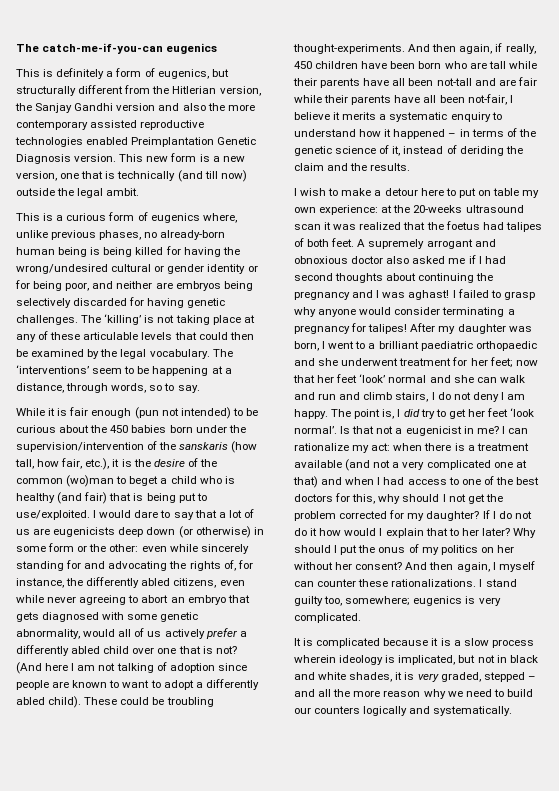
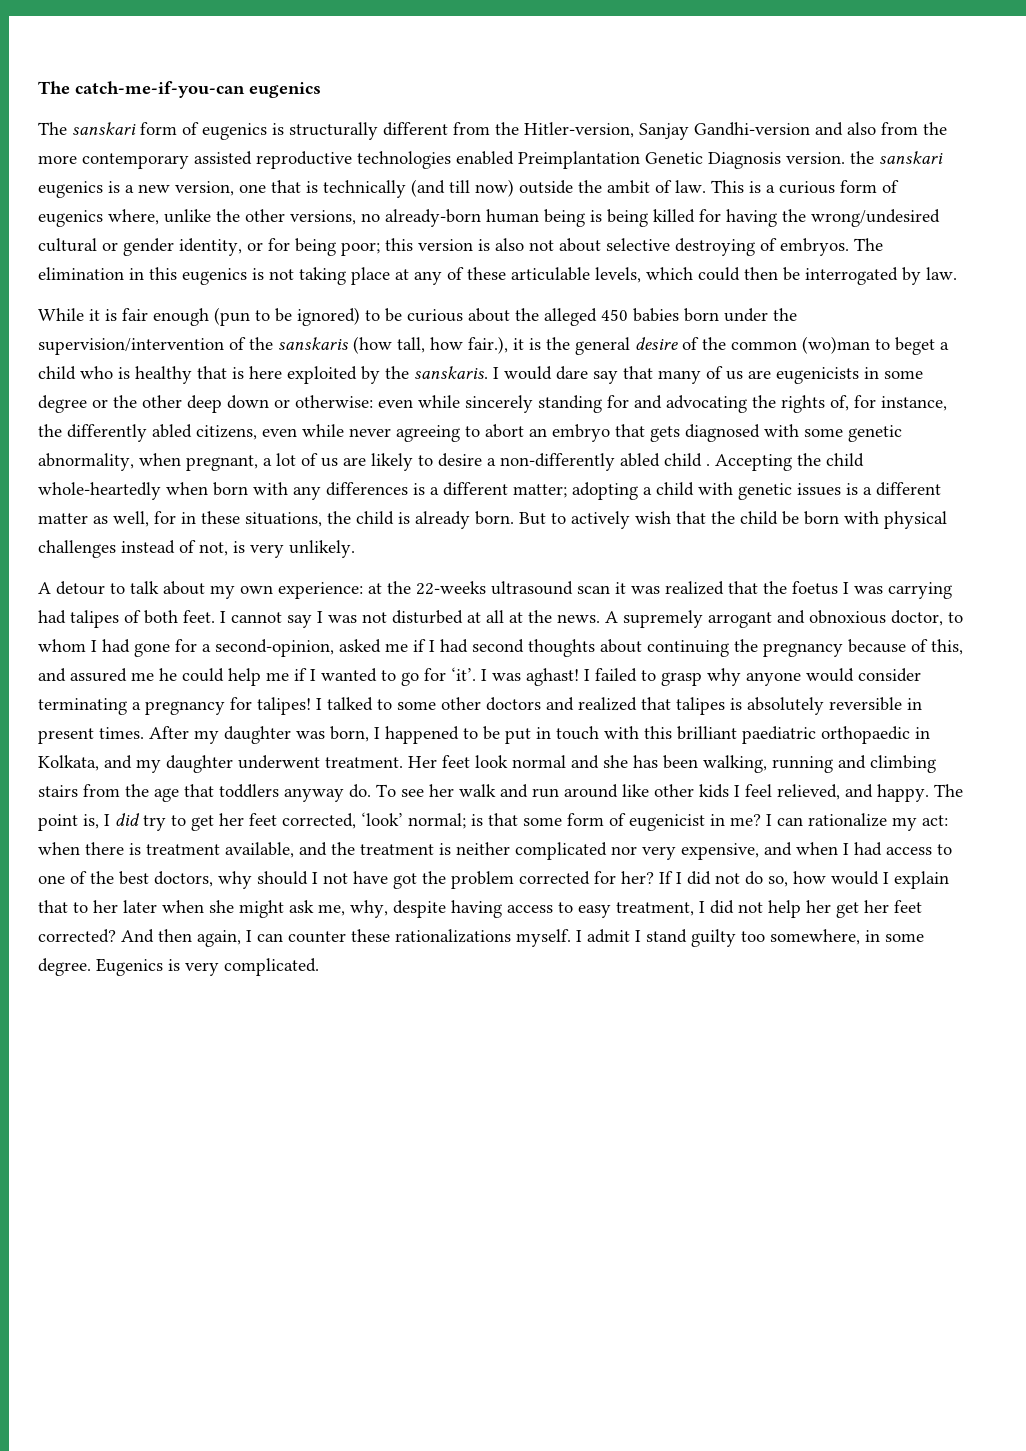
- This is definitely a form of eugenics, but structurally different from the Hitlerian version, the Sanjay Gandhi version and also the more contemporary assisted reproductive technologies enabled Preimplantation Genetic Diagnosis version. This new form is a new version, one that is technically (and till now) outside the legal ambit.
- This is a curious form of eugenics where, unlike previous phases, no already-born human being is being killed for having the wrong/undesired cultural or gender identity or for being poor, and neither are embryos being selectively discarded for having genetic challenges. The ‘killing’ is not taking place at any of these articulable levels that could then be examined by the legal vocabulary. The ‘interventions’ seem to be happening at a distance, through words, so to say.
+ The sanskari form of eugenics is structurally different from the Hitler-version, Sanjay Gandhi-version and also from the more contemporary assisted reproductive technologies enabled Preimplantation Genetic Diagnosis version. the sanskari eugenics is a new version, one that is technically (and till now) outside the ambit of law. This is a curious form of eugenics where, unlike the other versions, no already-born human being is being killed for having the wrong/undesired cultural or gender identity, or for being poor; this version is also not about selective destroying of embryos. The elimination in this eugenics is not taking place at any of these articulable levels, which could then be interrogated by law.
- While it is fair enough (pun not intended) to be curious about the 450 babies born under the supervision/intervention of the sanskaris (how tall, how fair, etc.), it is the desire of the common (wo)man to beget a child who is healthy (and fair) that is being put to use/exploited.
+ While it is fair enough (pun to be ignored) to be curious about the alleged 450 babies born under the supervision/intervention of the sanskaris (how tall, how fair.), it is the general desire of the common (wo)man to beget a child who is healthy that is here exploited by the sanskaris.
- I would dare to say that a lot of us are eugenicists deep down (or otherwise) in some form or the other: even while sincerely standing for and advocating the rights of, for instance, the differently abled citizens, even while never agreeing to abort an embryo that gets diagnosed with some genetic abnormality, would all of us actively prefer a differently abled child over one that is not? (And here I am not talking of adoption since people are known to want to adopt a differently abled child). These could be troubling thought-experiments. And then again, if really, 450 children have been born who are tall while their parents have all been not-tall and are fair while their parents have all been not-fair, I believe it merits a systematic enquiry to understand how it happened – in terms of the genetic science of it, instead of deriding the claim and the results.
- I wish to make a detour here to put on table my own experience: at the 20-weeks ultrasound scan it was realized that the foetus had talipes of both feet.
+ I would dare say that many of us are eugenicists in some degree or the other deep down or otherwise: even while sincerely standing for and advocating the rights of, for instance, the differently abled citizens, even while never agreeing to abort an embryo that gets diagnosed with some genetic abnormality, when pregnant, a lot of us are likely to desire a non-differently abled child . Accepting the child whole-heartedly when born with any differences is a different matter; adopting a child with genetic issues is a different matter as well, for in these situations, the child is already born. But to actively wish that the child be born with physical challenges instead of not, is very unlikely.
+ A detour to talk about my own experience: at the 22-weeks ultrasound scan it was realized that the foetus I was carrying had talipes of both feet.
+ I cannot say I was not disturbed at all at the news.
- A supremely arrogant and obnoxious doctor also asked me if I had second thoughts about continuing the pregnancy and I was aghast!
+ A supremely arrogant and obnoxious doctor, to whom I had gone for a second-opinion, asked me if I had second thoughts about continuing the pregnancy because of this, and assured me he could help me if I wanted to go for ‘it’. I was aghast!
+ I talked to some other doctors and realized that talipes is absolutely reversible in present times.
- After my daughter was born, I went to a brilliant paediatric orthopaedic and she underwent treatment for her feet; now that her feet ‘look’ normal and she can walk and run and climb stairs, I do not deny I am happy.
+ After my daughter was born, I happened to be put in touch with this brilliant paediatric orthopaedic in Kolkata, and my daughter underwent treatment. Her feet look normal and she has been walking, running and climbing stairs from the age that toddlers anyway do. To see her walk and run around like other kids I feel relieved, and happy.
- The point is, I did try to get her feet ‘look normal’. Is that not a eugenicist in me?
+ The point is, I did try to get her feet corrected, ‘look’ normal; is that some form of eugenicist in me?
- I can rationalize my act: when there is a treatment available (and not a very complicated one at that) and when I had access to one of the best doctors for this, why should I not get the problem corrected for my daughter?
+ I can rationalize my act: when there is treatment available, and the treatment is neither complicated nor very expensive, and when I had access to one of the best doctors, why should I not have got the problem corrected for her?
- If I do not do it how would I explain that to her later? Why should I put the onus of my politics on her without her consent?
+ If I did not do so, how would I explain that to her later when she might ask me, why, despite having access to easy treatment, I did not help her get her feet corrected?
- And then again, I myself can counter these rationalizations. I stand guilty too, somewhere; eugenics is very complicated.
- It is complicated because it is a slow process wherein ideology is implicated, but not in black and white shades, it is very graded, stepped – and all the more reason why we need to build our counters logically and systematically.
+ And then again, I can counter these rationalizations myself. I admit I stand guilty too somewhere, in some degree. Eugenics is very complicated.

